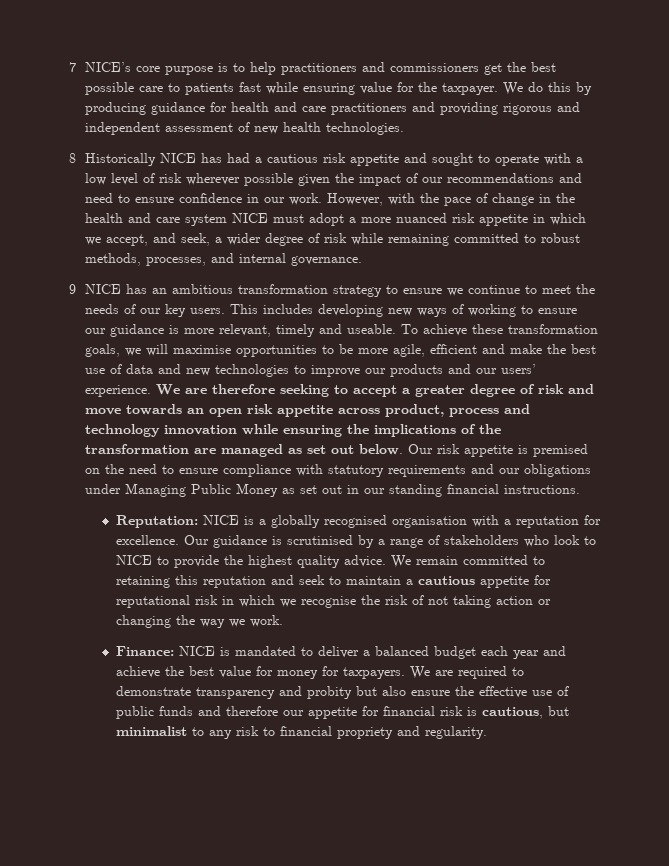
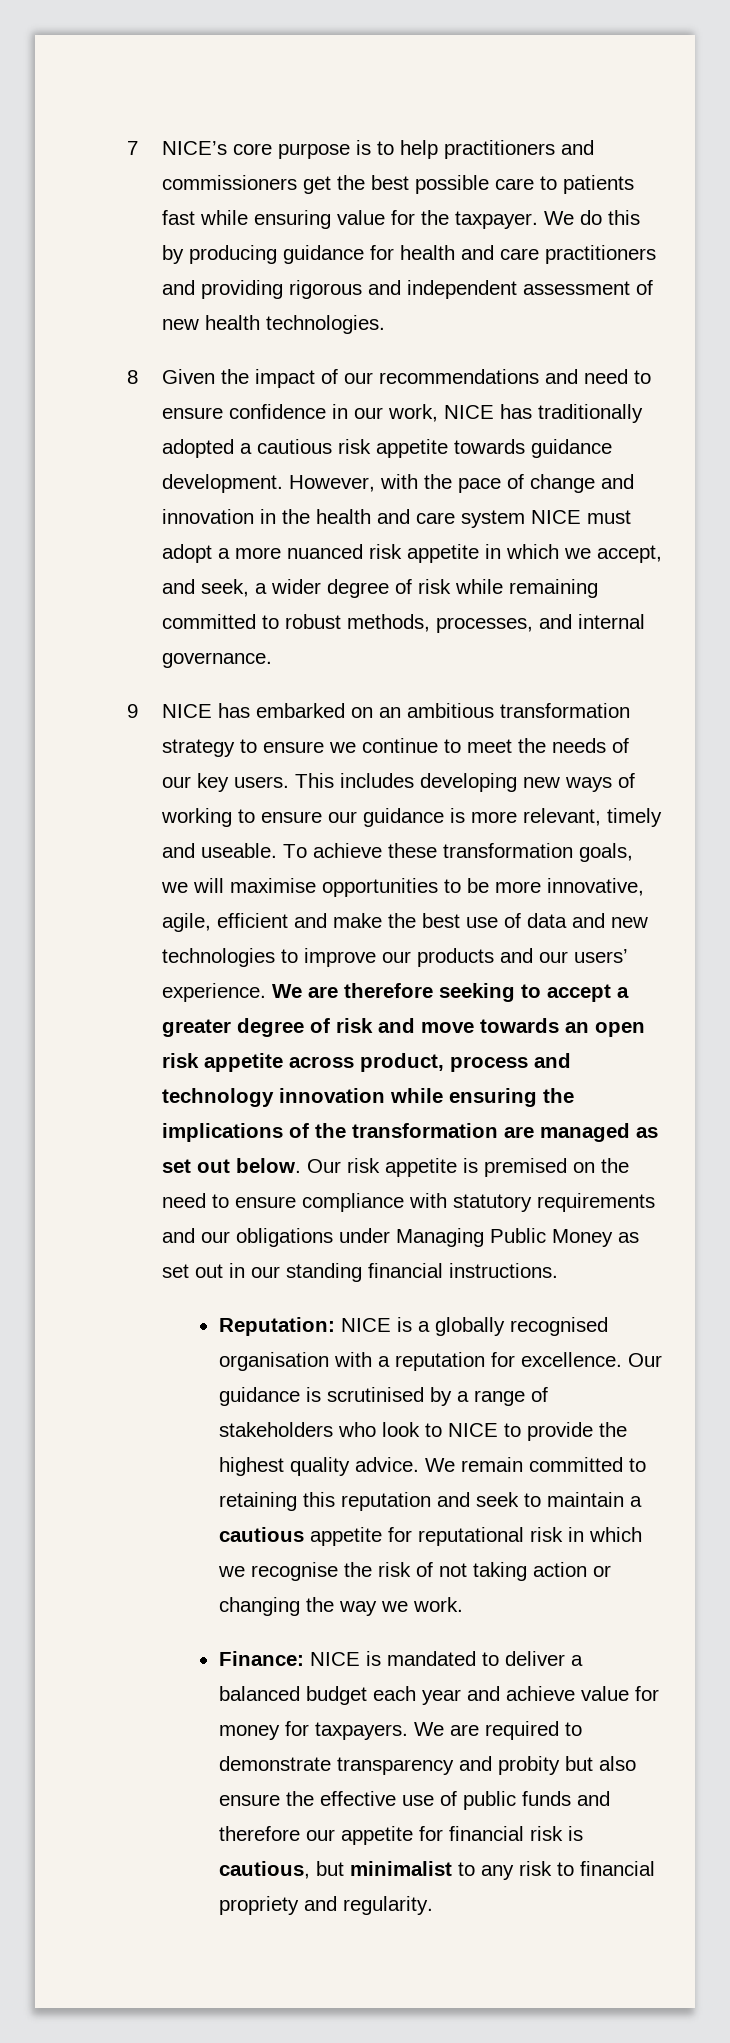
- 8 Historically NICE has had a cautious risk appetite and sought to operate with a low level of risk wherever possible given the impact of our recommendations and need to ensure confidence in our work.
+ 8 Given the impact of our recommendations and need to ensure confidence in our work, NICE has traditionally adopted a cautious risk appetite towards guidance development.
- However, with the pace of change in the health and care system NICE must adopt a more nuanced risk appetite in which we accept, and seek, a wider degree of risk while remaining committed to robust methods, processes, and internal governance.
+ However, with the pace of change and innovation in the health and care system NICE must adopt a more nuanced risk appetite in which we accept, and seek, a wider degree of risk while remaining committed to robust methods, processes, and internal governance.
- 9 NICE has an ambitious transformation strategy to ensure we continue to meet the needs of our key users.
+ 9 NICE has embarked on an ambitious transformation strategy to ensure we continue to meet the needs of our key users.
- To achieve these transformation goals, we will maximise opportunities to be more agile, efficient and make the best use of data and new technologies to improve our products and our users’ experience.
+ To achieve these transformation goals, we will maximise opportunities to be more innovative, agile, efficient and make the best use of data and new technologies to improve our products and our users’ experience.
- Finance: NICE is mandated to deliver a balanced budget each year and achieve the best value for money for taxpayers.
+ Finance: NICE is mandated to deliver a balanced budget each year and achieve value for money for taxpayers.

